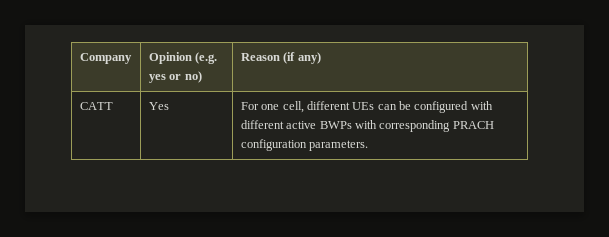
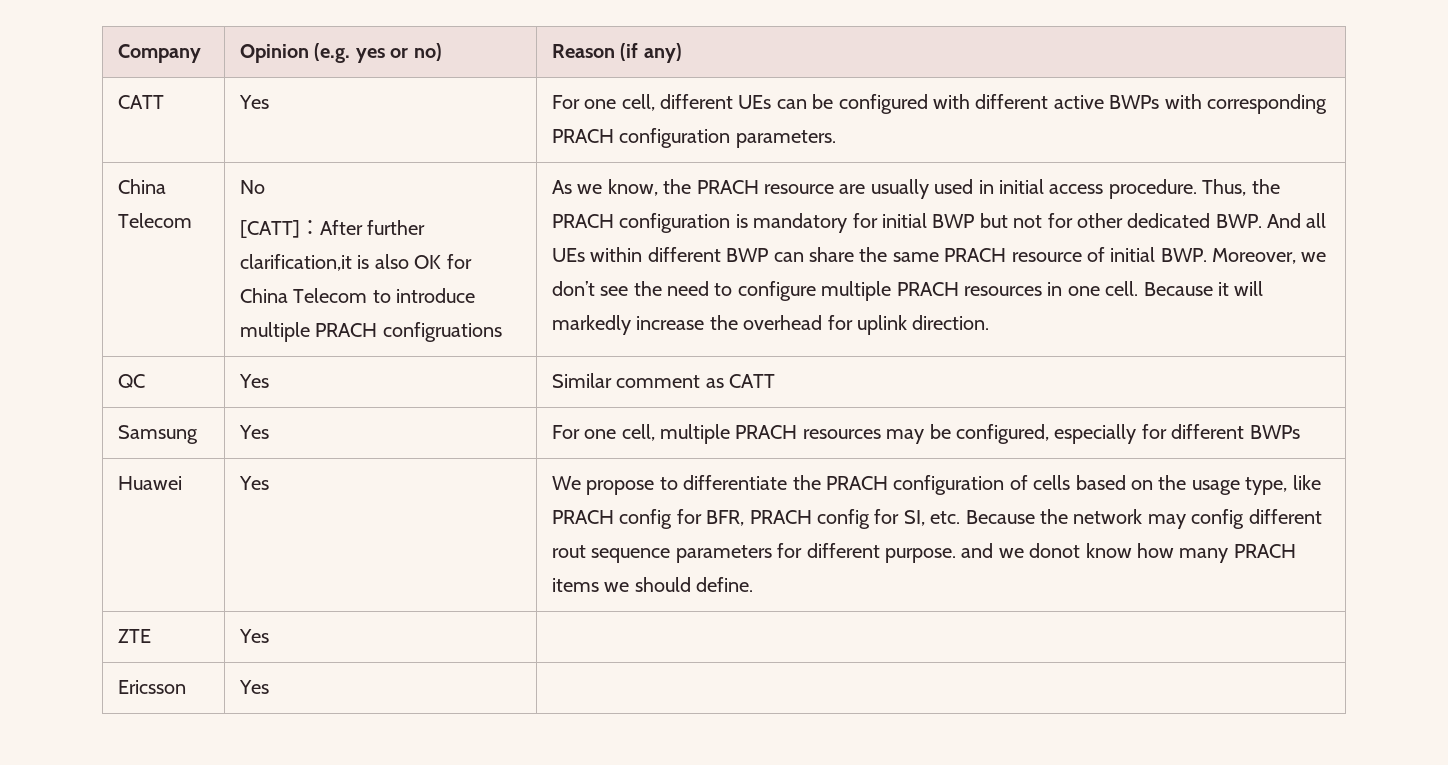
+ China Telecom | No
+ [CATT]：After further clarification,it is also OK for China Telecom to introduce multiple PRACH configruations | As we know, the PRACH resource are usually used in initial access procedure. Thus, the PRACH configuration is mandatory for initial BWP but not for other dedicated BWP. And all UEs within different BWP can share the same PRACH resource of initial BWP. Moreover, we don’t see the need to configure multiple PRACH resources in one cell. Because it will markedly increase the overhead for uplink direction.
+ QC | Yes | Similar comment as CATT
+ Samsung | Yes | For one cell, multiple PRACH resources may be configured, especially for different BWPs
+ Huawei | Yes | We propose to differentiate the PRACH configuration of cells based on the usage type, like PRACH config for BFR, PRACH config for SI, etc. Because the network may config different rout sequence parameters for different purpose. and we donot know how many PRACH items we should define.
+ ZTE | Yes |
+ Ericsson | Yes |

